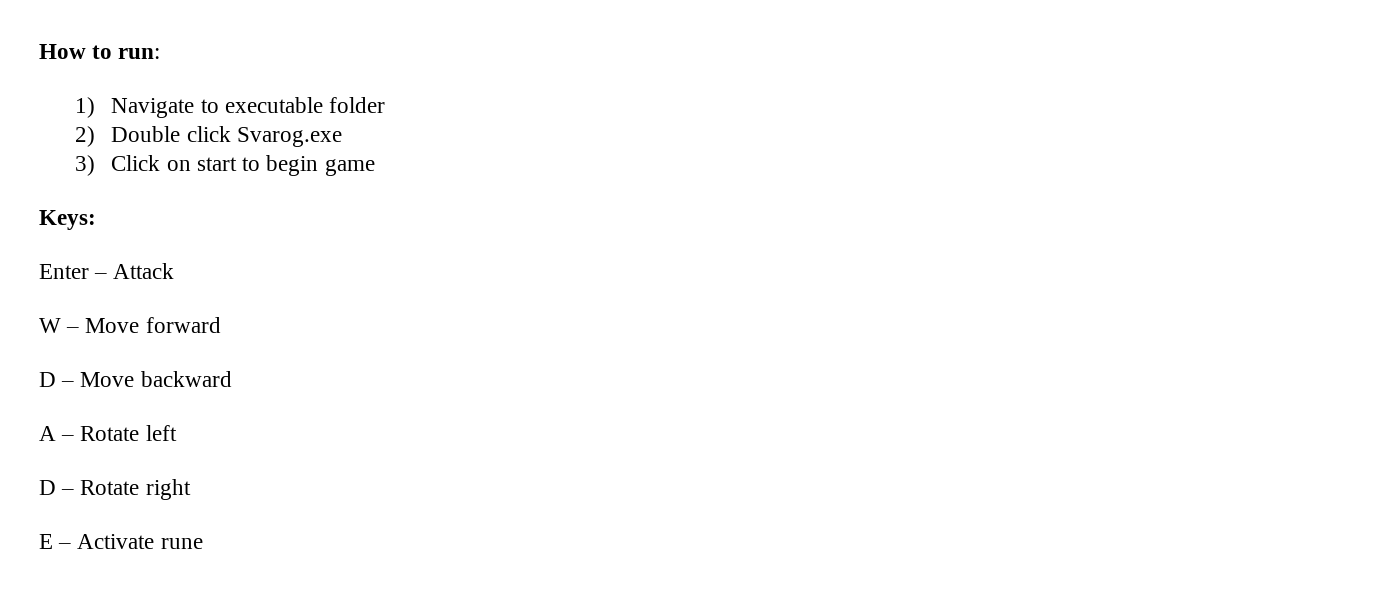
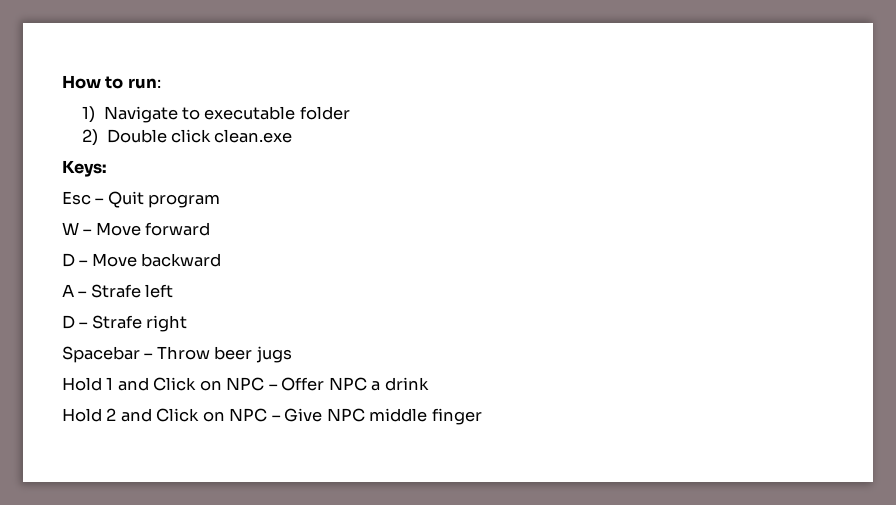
- 2) Double click Svarog.exe
- 3) Click on start to begin game
+ 2) Double click clean.exe
  Keys:
- Enter – Attack
+ Esc – Quit program
- A – Rotate left
+ A – Strafe left
- D – Rotate right
+ D – Strafe right
- E – Activate rune
+ Spacebar – Throw beer jugs
+ Hold 1 and Click on NPC – Offer NPC a drink
+ Hold 2 and Click on NPC – Give NPC middle finger

